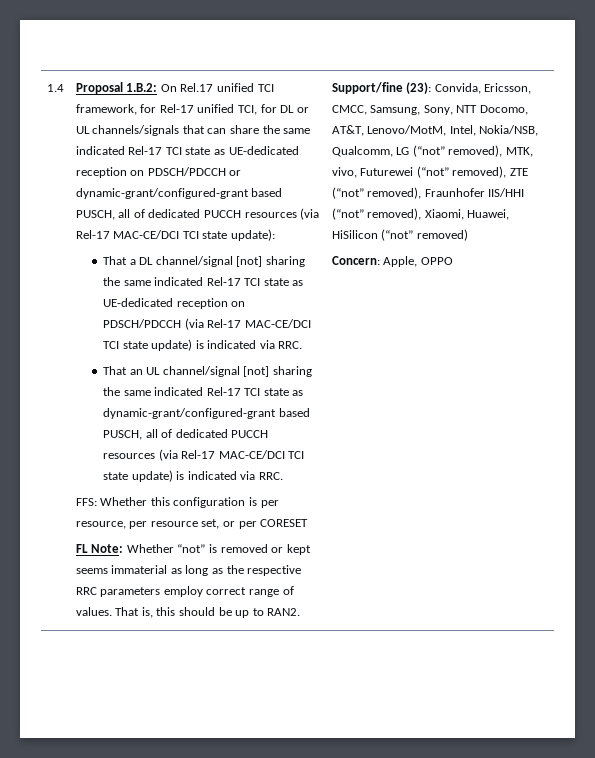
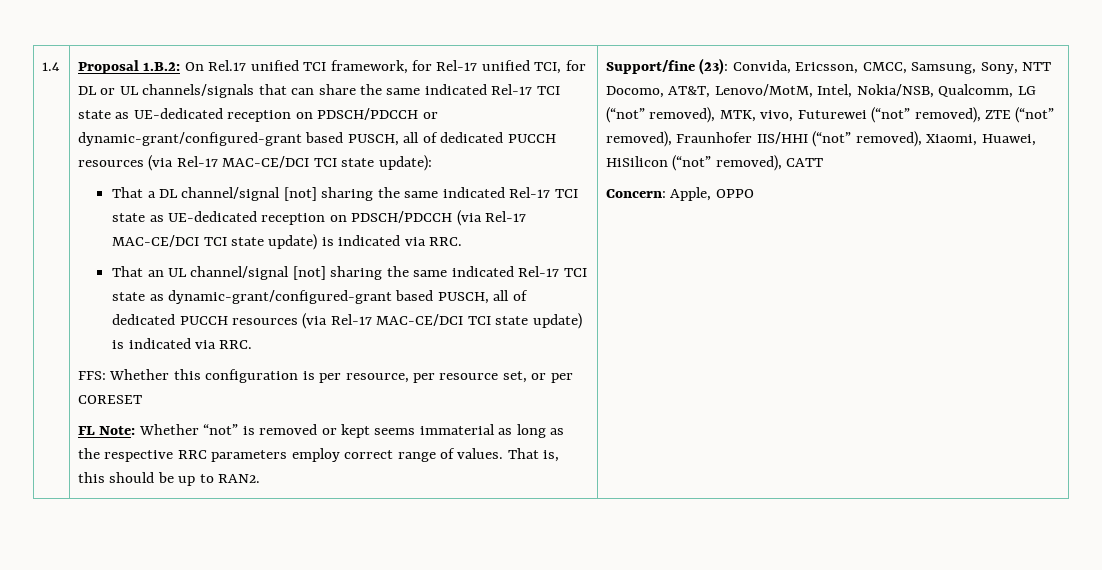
- Support/fine (23): Convida, Ericsson, CMCC, Samsung, Sony, NTT Docomo, AT&T, Lenovo/MotM, Intel, Nokia/NSB, Qualcomm, LG (“not” removed), MTK, vivo, Futurewei (“not” removed), ZTE (“not” removed), Fraunhofer IIS/HHI (“not” removed), Xiaomi, Huawei, HiSilicon (“not” removed)
+ Support/fine (23): Convida, Ericsson, CMCC, Samsung, Sony, NTT Docomo, AT&T, Lenovo/MotM, Intel, Nokia/NSB, Qualcomm, LG (“not” removed), MTK, vivo, Futurewei (“not” removed), ZTE (“not” removed), Fraunhofer IIS/HHI (“not” removed), Xiaomi, Huawei, HiSilicon (“not” removed), CATT

